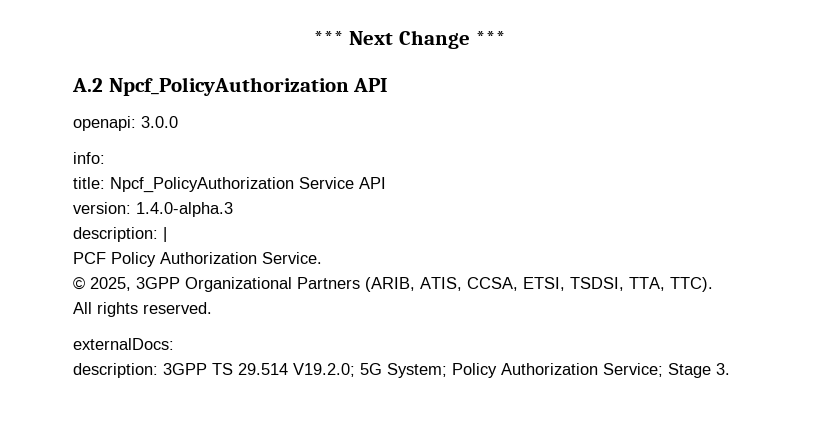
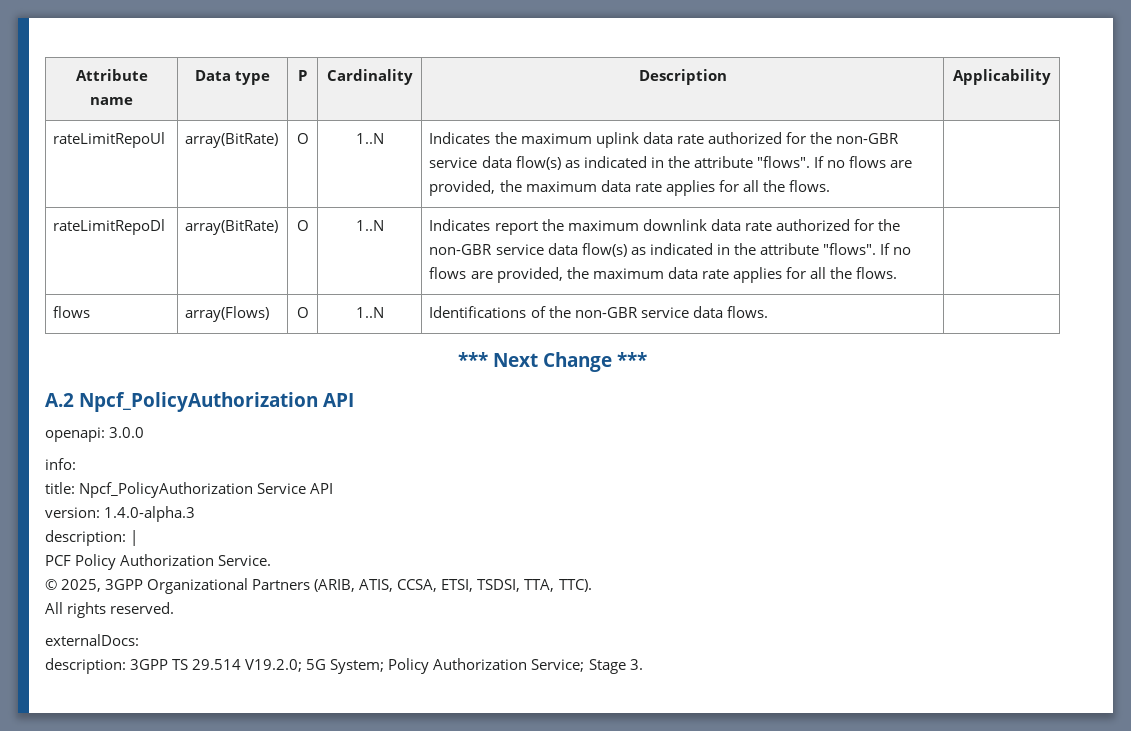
+ Attribute name | Data type | P | Cardinality | Description | Applicability
+ rateLimitRepoUl | array(BitRate) | O | 1..N | Indicates the maximum uplink data rate authorized for the non-GBR service data flow(s) as indicated in the attribute "flows". If no flows are provided, the maximum data rate applies for all the flows. |
+ rateLimitRepoDl | array(BitRate) | O | 1..N | Indicates report the maximum downlink data rate authorized for the non-GBR service data flow(s) as indicated in the attribute "flows". If no flows are provided, the maximum data rate applies for all the flows. |
+ flows | array(Flows) | O | 1..N | Identifications of the non-GBR service data flows. |

